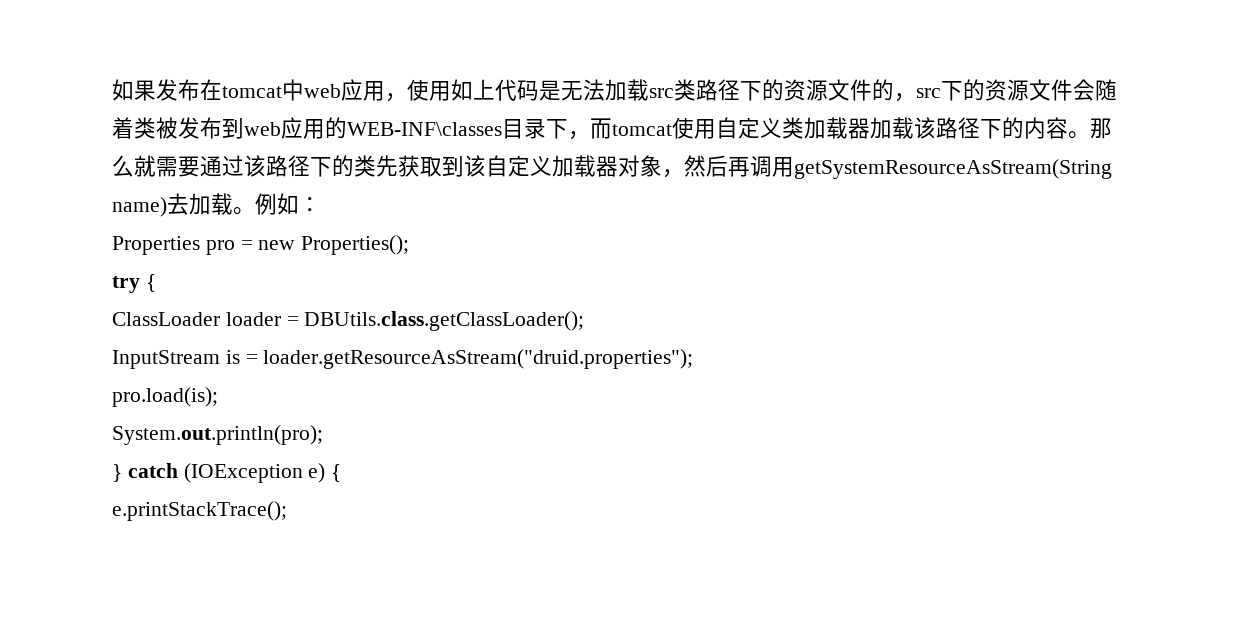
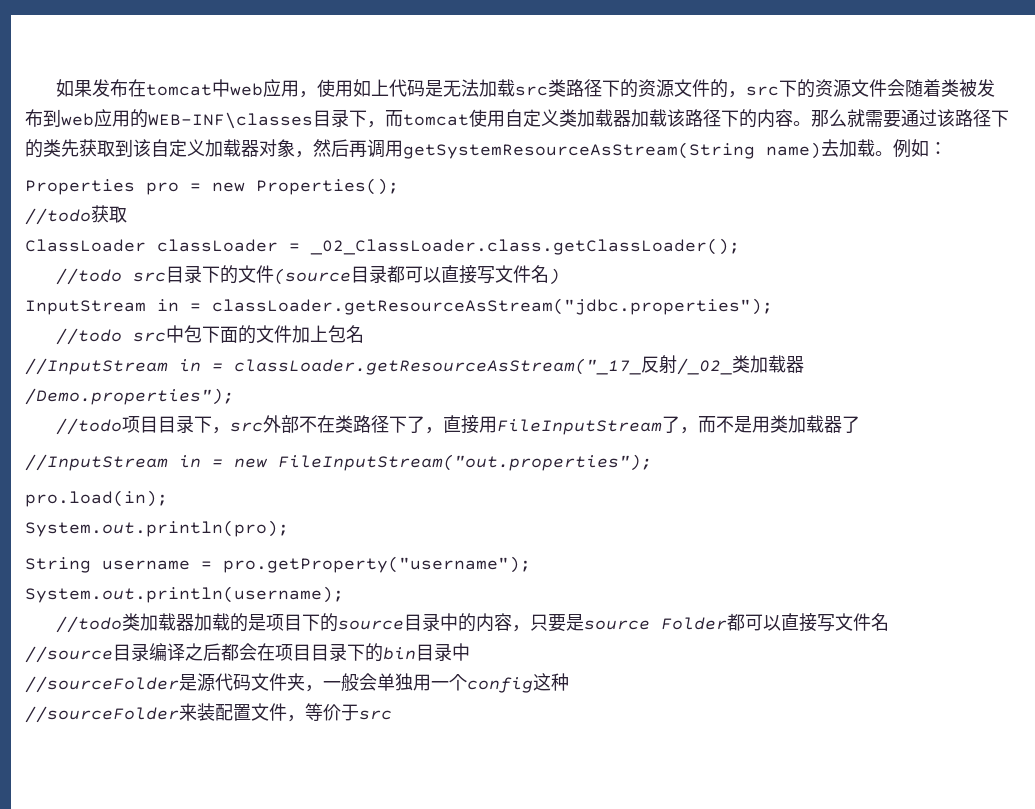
- try {
+ //todo获取
- ClassLoader loader = DBUtils.class.getClassLoader();
- InputStream is = loader.getResourceAsStream("druid.properties");
- pro.load(is);
+ ClassLoader classLoader = _02_ClassLoader.class.getClassLoader();
+ //todo src目录下的文件(source目录都可以直接写文件名)
+ InputStream in = classLoader.getResourceAsStream("jdbc.properties");
+ //todo src中包下面的文件加上包名
+ //InputStream in = classLoader.getResourceAsStream("_17_反射/_02_类加载器/Demo.properties");
+ //todo项目目录下，src外部不在类路径下了，直接用FileInputStream了，而不是用类加载器了
+ //InputStream in = new FileInputStream("out.properties");
+ pro.load(in);
  System.out.println(pro);
- } catch (IOException e) {
- e.printStackTrace();
+ String username = pro.getProperty("username");
+ System.out.println(username);
+ //todo类加载器加载的是项目下的source目录中的内容，只要是source Folder都可以直接写文件名
+ //source目录编译之后都会在项目目录下的bin目录中
+ //sourceFolder是源代码文件夹，一般会单独用一个config这种
+ //sourceFolder来装配置文件，等价于src

